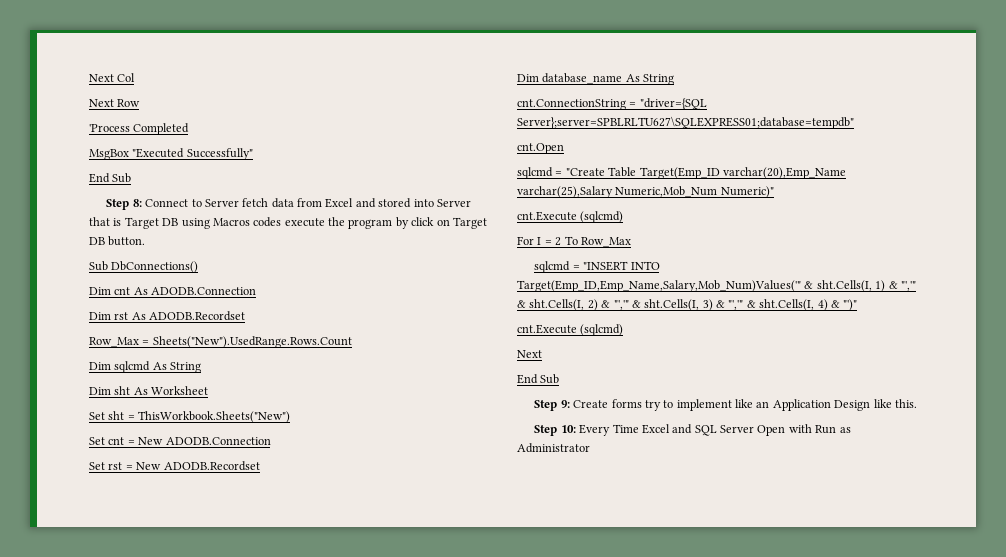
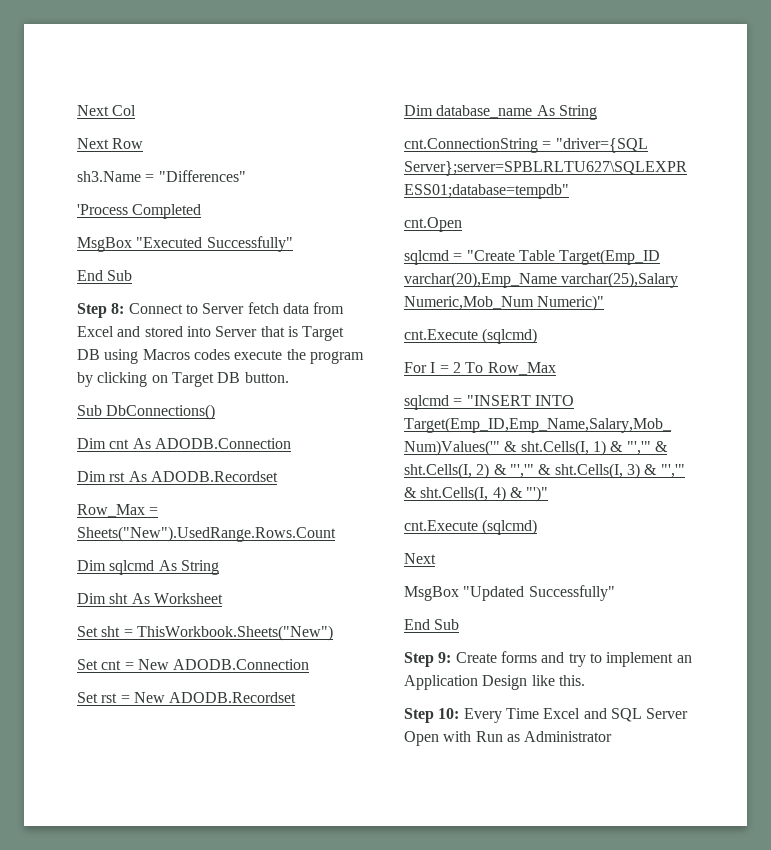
+ sh3.Name = "Differences"
- Step 8: Connect to Server fetch data from Excel and stored into Server that is Target DB using Macros codes execute the program by click on Target DB button.
+ Step 8: Connect to Server fetch data from Excel and stored into Server that is Target DB using Macros codes execute the program by clicking on Target DB button.
+ MsgBox "Updated Successfully"
- Step 9: Create forms try to implement like an Application Design like this.
+ Step 9: Create forms and try to implement an Application Design like this.

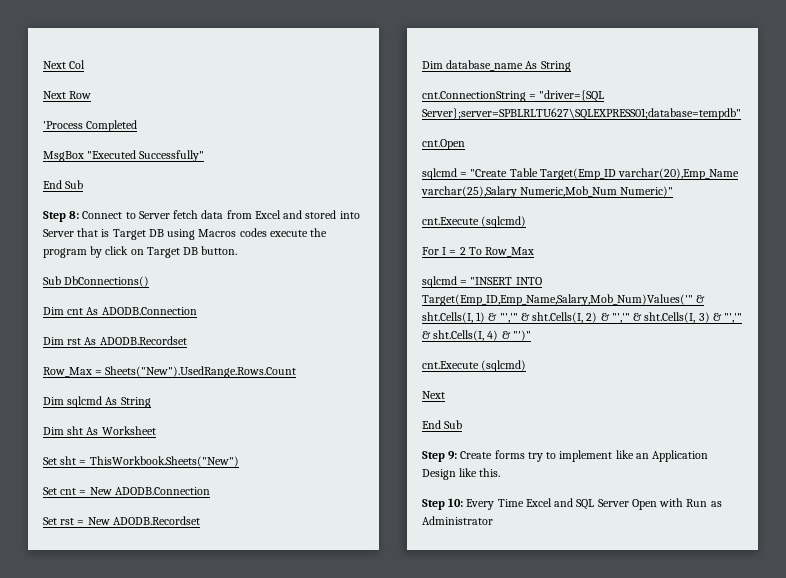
- sh3.Name = "Differences"
- Step 8: Connect to Server fetch data from Excel and stored into Server that is Target DB using Macros codes execute the program by clicking on Target DB button.
+ Step 8: Connect to Server fetch data from Excel and stored into Server that is Target DB using Macros codes execute the program by click on Target DB button.
- MsgBox "Updated Successfully"
- Step 9: Create forms and try to implement an Application Design like this.
+ Step 9: Create forms try to implement like an Application Design like this.

